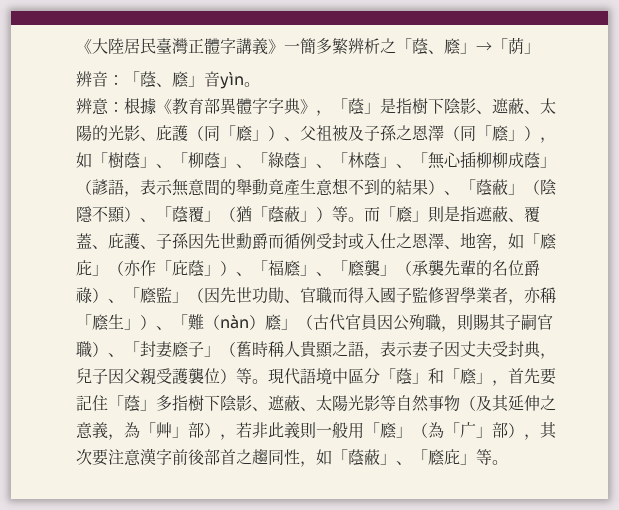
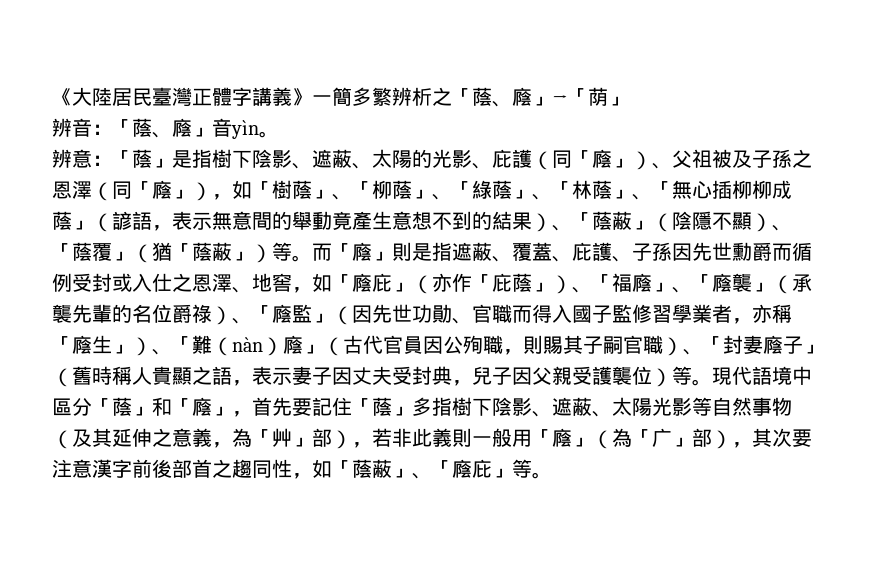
- 根據《教育部異體字字典》，「蔭」是指樹下陰影、遮蔽、太陽的光影、庇護（同「廕」）、父祖被及子孫之恩澤（同「廕」），如「樹蔭」、「柳蔭」、「綠蔭」、「林蔭」、「無心插柳柳成蔭」（諺語，表示無意間的舉動竟產生意想不到的結果）、「蔭蔽」（陰隱不顯）、「蔭覆」（猶「蔭蔽」）等。
+ 「蔭」是指樹下陰影、遮蔽、太陽的光影、庇護（同「廕」）、父祖被及子孫之恩澤（同「廕」），如「樹蔭」、「柳蔭」、「綠蔭」、「林蔭」、「無心插柳柳成蔭」（諺語，表示無意間的舉動竟產生意想不到的結果）、「蔭蔽」（陰隱不顯）、「蔭覆」（猶「蔭蔽」）等。

